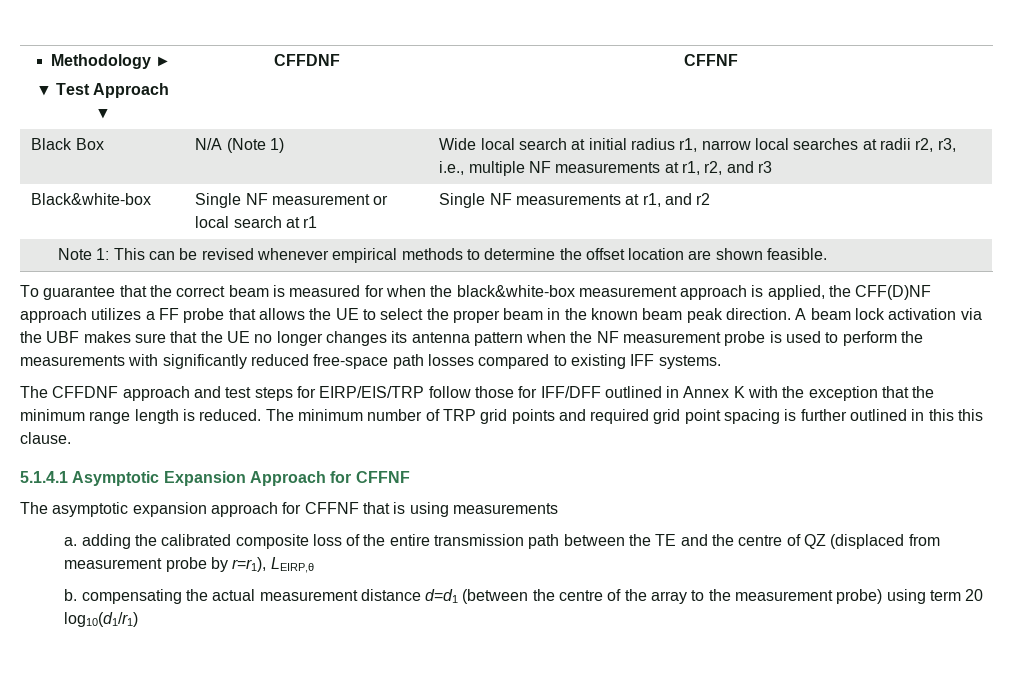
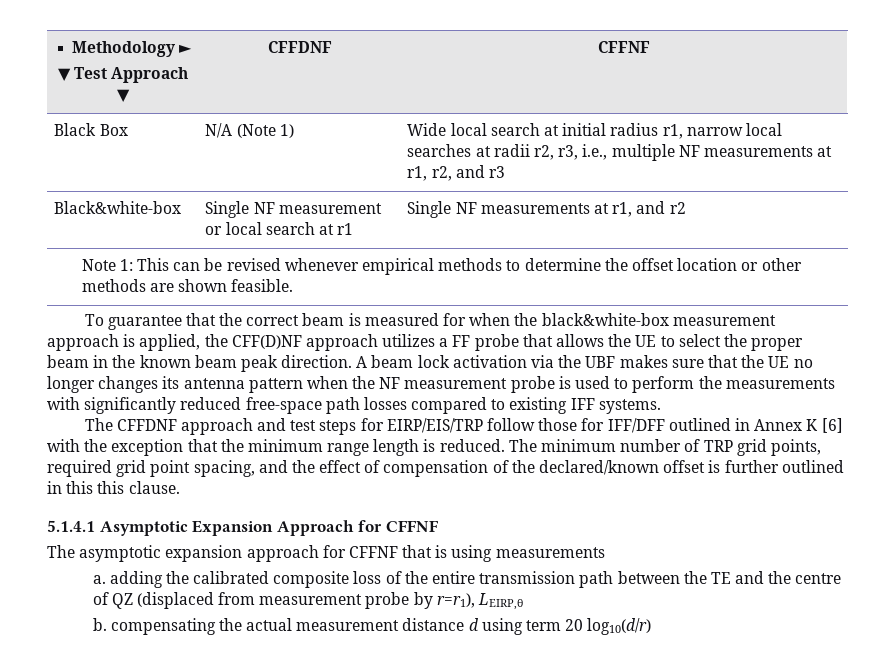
- Note 1: This can be revised whenever empirical methods to determine the offset location are shown feasible.
+ Note 1: This can be revised whenever empirical methods to determine the offset location or other methods are shown feasible.
- The CFFDNF approach and test steps for EIRP/EIS/TRP follow those for IFF/DFF outlined in Annex K with the exception that the minimum range length is reduced.
+ The CFFDNF approach and test steps for EIRP/EIS/TRP follow those for IFF/DFF outlined in Annex K [6] with the exception that the minimum range length is reduced.
- The minimum number of TRP grid points and required grid point spacing is further outlined in this this clause.
+ The minimum number of TRP grid points, required grid point spacing, and the effect of compensation of the declared/known offset is further outlined in this this clause.
- b. compensating the actual measurement distance d=d1 (between the centre of the array to the measurement probe) using term 20 log10(d1/r1)
+ b. compensating the actual measurement distance d using term 20 log10(d/r)

